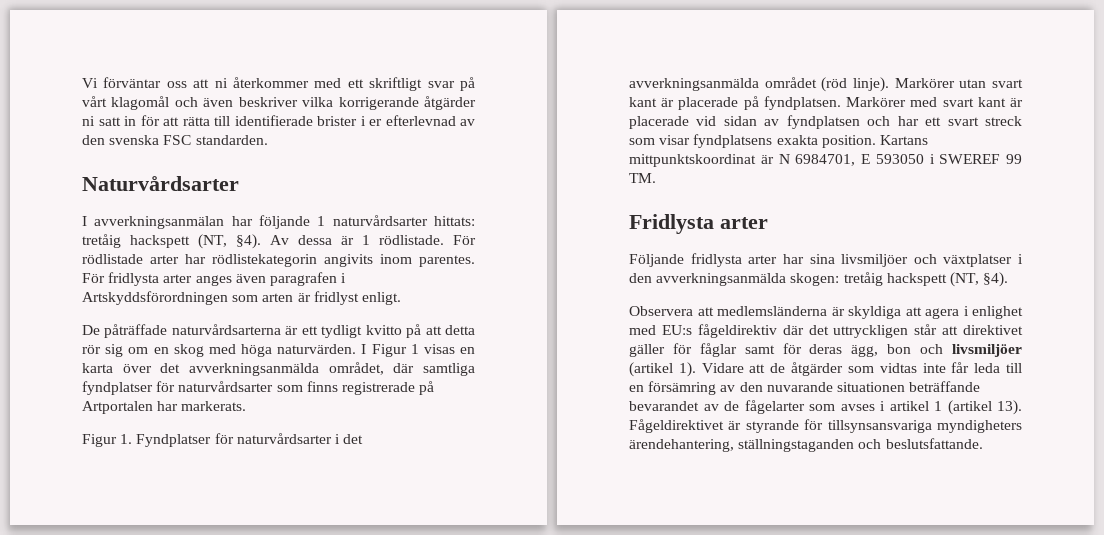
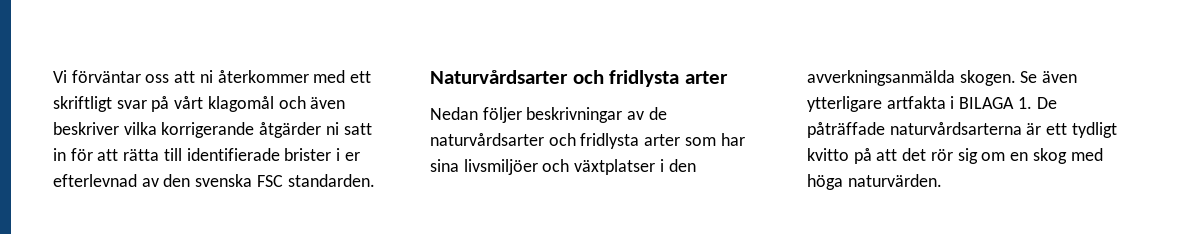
- Naturvårdsarter
- I avverkningsanmälan har följande 1 naturvårdsarter hittats: tretåig hackspett (NT, §4). Av dessa är 1 rödlistade. För rödlistade arter har rödlistekategorin angivits inom parentes. För fridlysta arter anges även paragrafen i Artskyddsförordningen som arten är fridlyst enligt.
- De påträffade naturvårdsarterna är ett tydligt kvitto på att detta rör sig om en skog med höga naturvärden. I Figur 1 visas en karta över det avverkningsanmälda området, där samtliga fyndplatser för naturvårdsarter som finns registrerade på Artportalen har markerats.
- Figur 1. Fyndplatser för naturvårdsarter i det avverkningsanmälda området (röd linje). Markörer utan svart kant är placerade på fyndplatsen. Markörer med svart kant är placerade vid sidan av fyndplatsen och har ett svart streck som visar fyndplatsens exakta position. Kartans mittpunktskoordinat är N 6984701, E 593050 i SWEREF 99 TM.
- Fridlysta arter
- Följande fridlysta arter har sina livsmiljöer och växtplatser i den avverkningsanmälda skogen: tretåig hackspett (NT, §4).
- Observera att medlemsländerna är skyldiga att agera i enlighet med EU:s fågeldirektiv där det uttryckligen står att direktivet gäller för fåglar samt för deras ägg, bon och livsmiljöer (artikel 1). Vidare att de åtgärder som vidtas inte får leda till en försämring av den nuvarande situationen beträffande bevarandet av de fågelarter som avses i artikel 1 (artikel 13). Fågeldirektivet är styrande för tillsynsansvariga myndigheters ärendehantering, ställningstaganden och beslutsfattande.
+ Naturvårdsarter och fridlysta arter
+ Nedan följer beskrivningar av de naturvårdsarter och fridlysta arter som har sina livsmiljöer och växtplatser i den avverkningsanmälda skogen. Se även ytterligare artfakta i BILAGA 1. De påträffade naturvårdsarterna är ett tydligt kvitto på att det rör sig om en skog med höga naturvärden.

